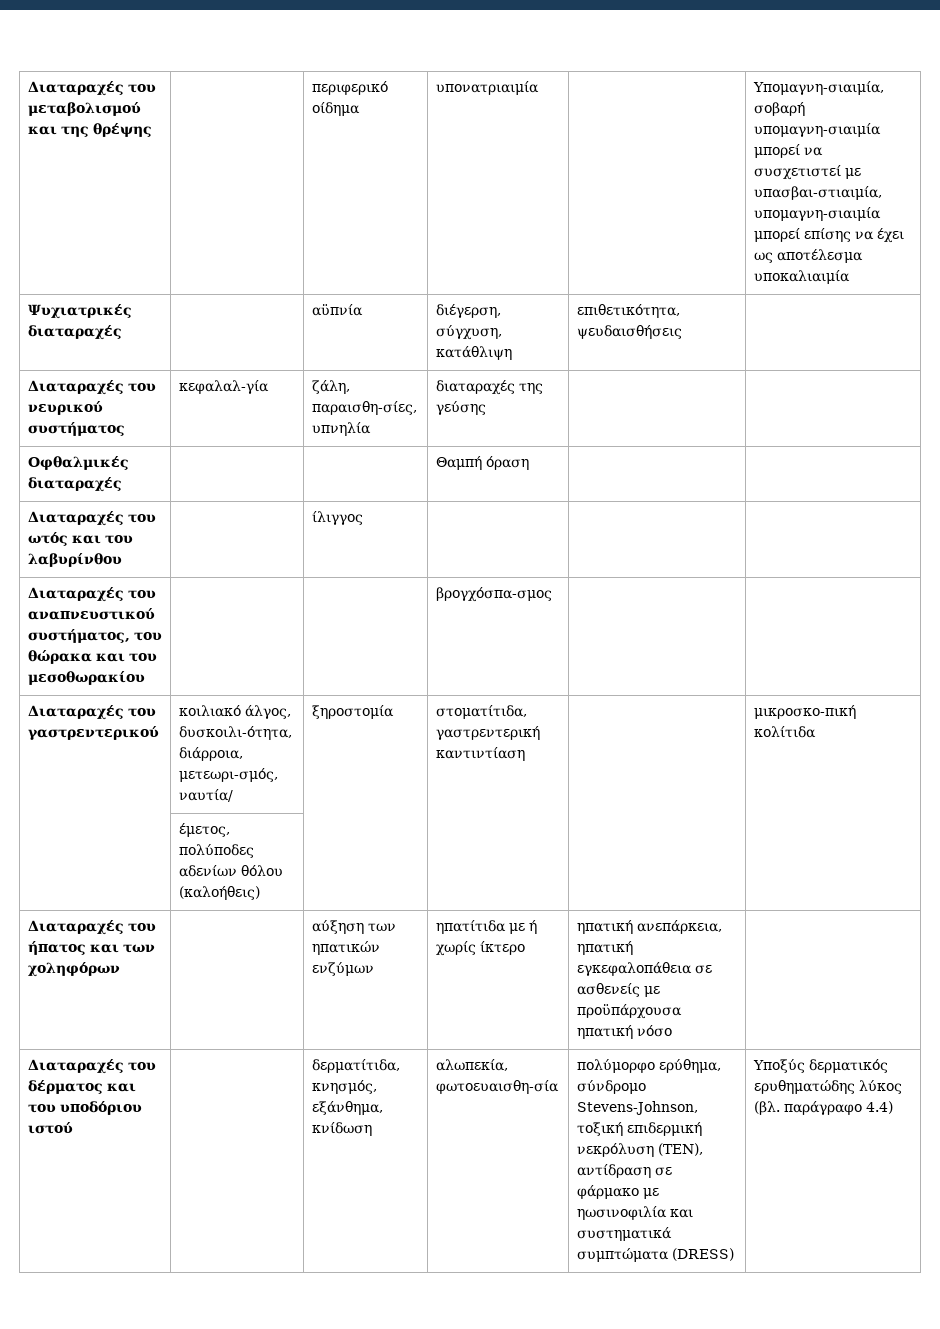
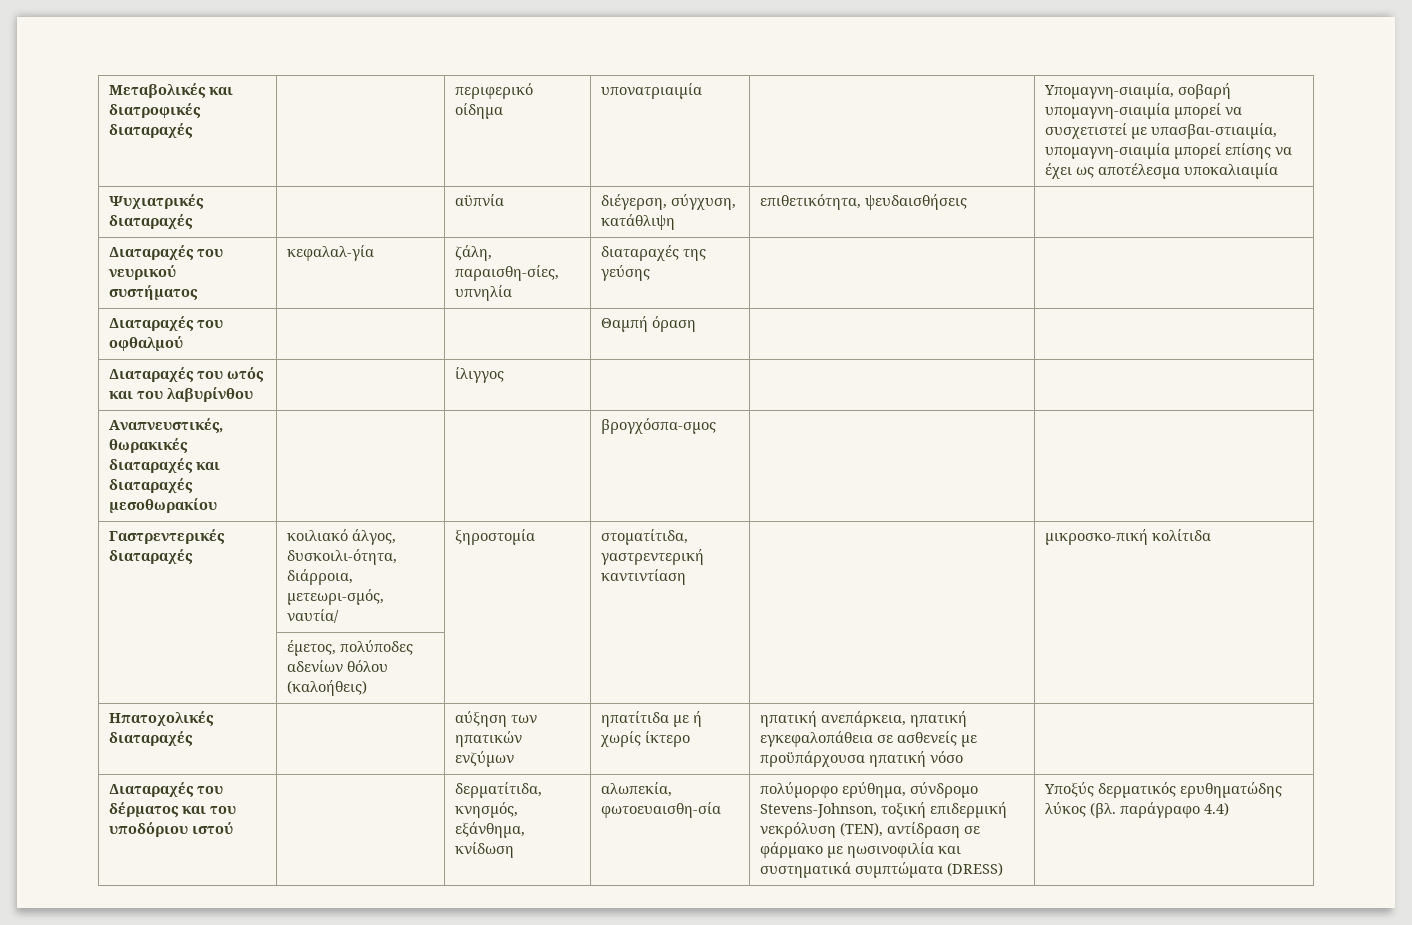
- Διαταραχές του μεταβολισμού και της θρέψης | | περιφερικό οίδημα | υπονατριαιμία | | Υπομαγνη-σιαιμία, σοβαρή υπομαγνη-σιαιμία μπορεί να συσχετιστεί με υπασβαι-στιαιμία, υπομαγνη-σιαιμία μπορεί επίσης να έχει ως αποτέλεσμα υποκαλιαιμία
+ Μεταβολικές και διατροφικές διαταραχές | | περιφερικό οίδημα | υπονατριαιμία | | Υπομαγνη-σιαιμία, σοβαρή υπομαγνη-σιαιμία μπορεί να συσχετιστεί με υπασβαι-στιαιμία, υπομαγνη-σιαιμία μπορεί επίσης να έχει ως αποτέλεσμα υποκαλιαιμία
- Οφθαλμικές διαταραχές | | | Θαμπή όραση | |
+ Διαταραχές του οφθαλμού | | | Θαμπή όραση | |
- Διαταραχές του αναπνευστικού συστήματος, του θώρακα και του μεσοθωρακίου | | | βρογχόσπα-σμος | |
+ Αναπνευστικές, θωρακικές διαταραχές και διαταραχές μεσοθωρακίου | | | βρογχόσπα-σμος | |
- Διαταραχές του γαστρεντερικού | κοιλιακό άλγος, δυσκοιλι-ότητα, διάρροια, μετεωρι-σμός, ναυτία/ | ξηροστομία | στοματίτιδα, γαστρεντερική καντιντίαση | | μικροσκο-πική κολίτιδα
+ Γαστρεντερικές διαταραχές | κοιλιακό άλγος, δυσκοιλι-ότητα, διάρροια, μετεωρι-σμός, ναυτία/ | ξηροστομία | στοματίτιδα, γαστρεντερική καντιντίαση | | μικροσκο-πική κολίτιδα
- Διαταραχές του ήπατος και των χοληφόρων | | αύξηση των ηπατικών ενζύμων | ηπατίτιδα με ή χωρίς ίκτερο | ηπατική ανεπάρκεια, ηπατική εγκεφαλοπάθεια σε ασθενείς με προϋπάρχουσα ηπατική νόσο |
+ Ηπατοχολικές διαταραχές | | αύξηση των ηπατικών ενζύμων | ηπατίτιδα με ή χωρίς ίκτερο | ηπατική ανεπάρκεια, ηπατική εγκεφαλοπάθεια σε ασθενείς με προϋπάρχουσα ηπατική νόσο |

